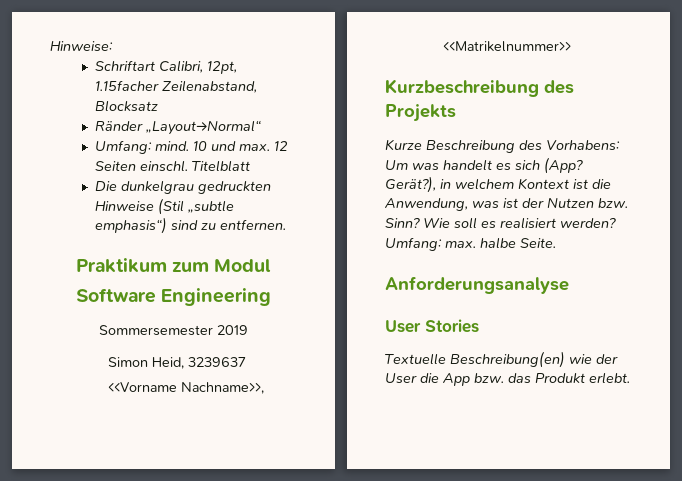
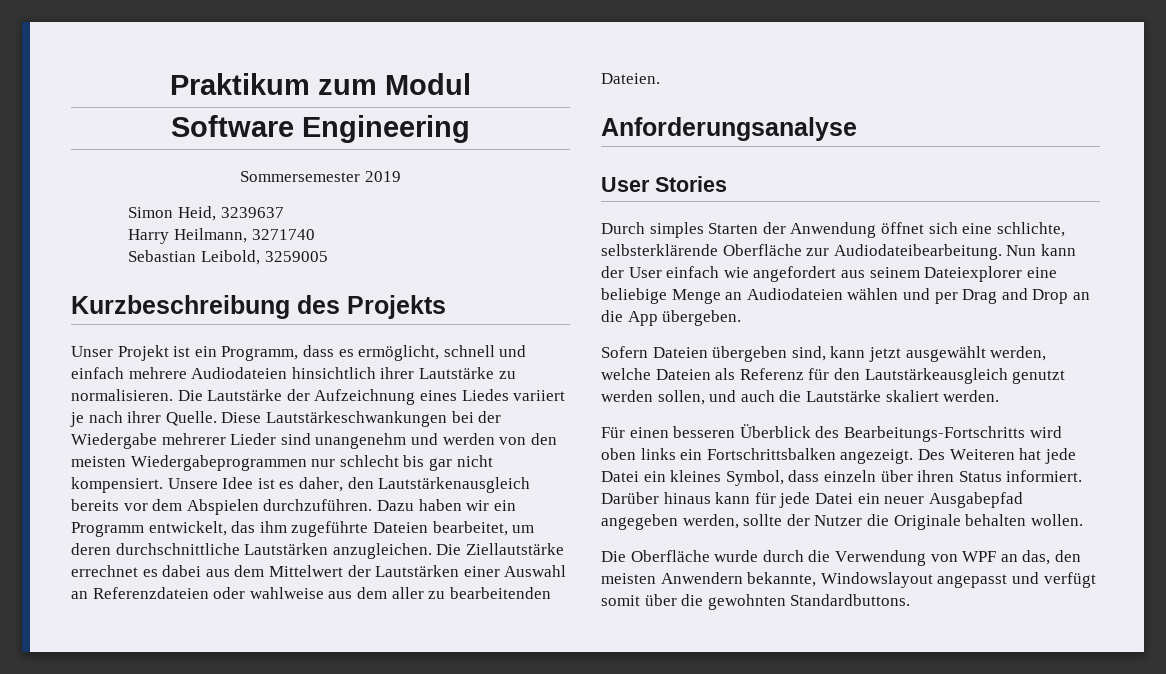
- Hinweise:
- Schriftart Calibri, 12pt, 1.15facher Zeilenabstand, Blocksatz
- Ränder „Layout→Normal“
- Umfang: mind. 10 und max. 12 Seiten einschl. Titelblatt
- Die dunkelgrau gedruckten Hinweise (Stil „subtle emphasis“) sind zu entfernen.
- <<Vorname Nachname>>, <<Matrikelnummer>>
+ Harry Heilmann, 3271740
+ Sebastian Leibold, 3259005
  Kurzbeschreibung des Projekts
- Kurze Beschreibung des Vorhabens: Um was handelt es sich (App? Gerät?), in welchem Kontext ist die Anwendung, was ist der Nutzen bzw. Sinn? Wie soll es realisiert werden? Umfang: max. halbe Seite.
+ Unser Projekt ist ein Programm, dass es ermöglicht, schnell und einfach mehrere Audiodateien hinsichtlich ihrer Lautstärke zu normalisieren. Die Lautstärke der Aufzeichnung eines Liedes variiert je nach ihrer Quelle. Diese Lautstärkeschwankungen bei der Wiedergabe mehrerer Lieder sind unangenehm und werden von den meisten Wiedergabeprogrammen nur schlecht bis gar nicht kompensiert. Unsere Idee ist es daher, den Lautstärkenausgleich bereits vor dem Abspielen durchzuführen. Dazu haben wir ein Programm entwickelt, das ihm zugeführte Dateien bearbeitet, um deren durchschnittliche Lautstärken anzugleichen. Die Ziellautstärke errechnet es dabei aus dem Mittelwert der Lautstärken einer Auswahl an Referenzdateien oder wahlweise aus dem aller zu bearbeitenden Dateien.
  Anforderungsanalyse
  User Stories
- Textuelle Beschreibung(en) wie der User die App bzw. das Produkt erlebt.
+ Durch simples Starten der Anwendung öffnet sich eine schlichte, selbsterklärende Oberfläche zur Audiodateibearbeitung. Nun kann der User einfach wie angefordert aus seinem Dateiexplorer eine beliebige Menge an Audiodateien wählen und per Drag and Drop an die App übergeben.
+ Sofern Dateien übergeben sind, kann jetzt ausgewählt werden, welche Dateien als Referenz für den Lautstärkeausgleich genutzt werden sollen, und auch die Lautstärke skaliert werden.
+ Für einen besseren Überblick des Bearbeitungs-Fortschritts wird oben links ein Fortschrittsbalken angezeigt. Des Weiteren hat jede Datei ein kleines Symbol, dass einzeln über ihren Status informiert. Darüber hinaus kann für jede Datei ein neuer Ausgabepfad angegeben werden, sollte der Nutzer die Originale behalten wollen.
+ Die Oberfläche wurde durch die Verwendung von WPF an das, den meisten Anwendern bekannte, Windowslayout angepasst und verfügt somit über die gewohnten Standardbuttons.

